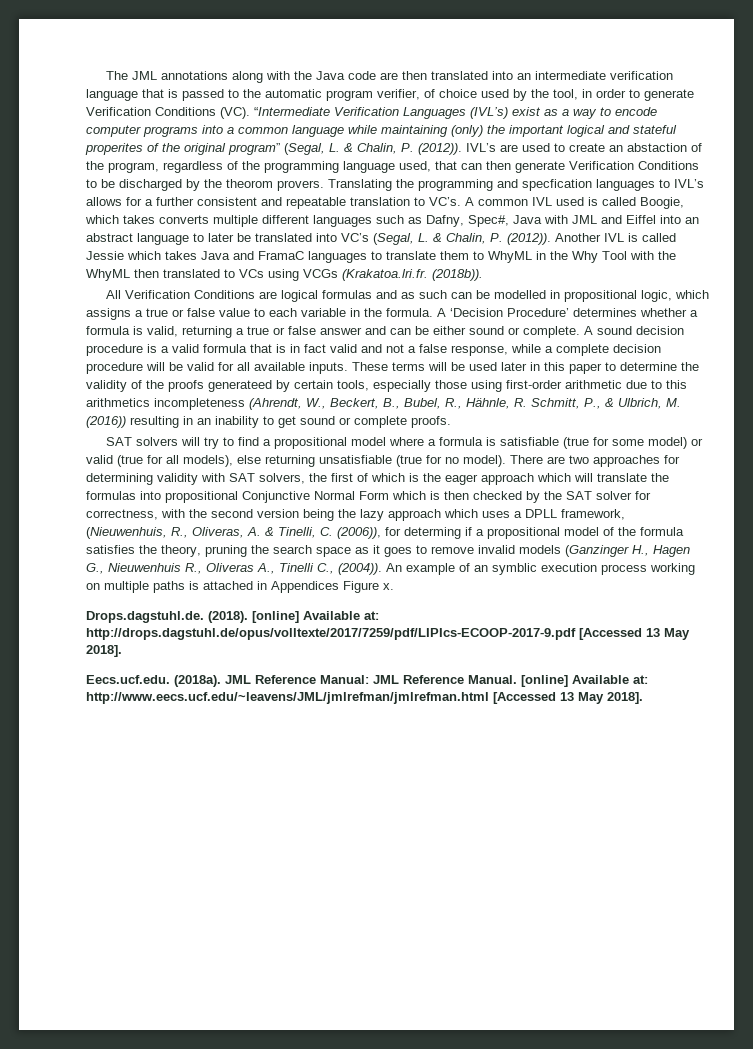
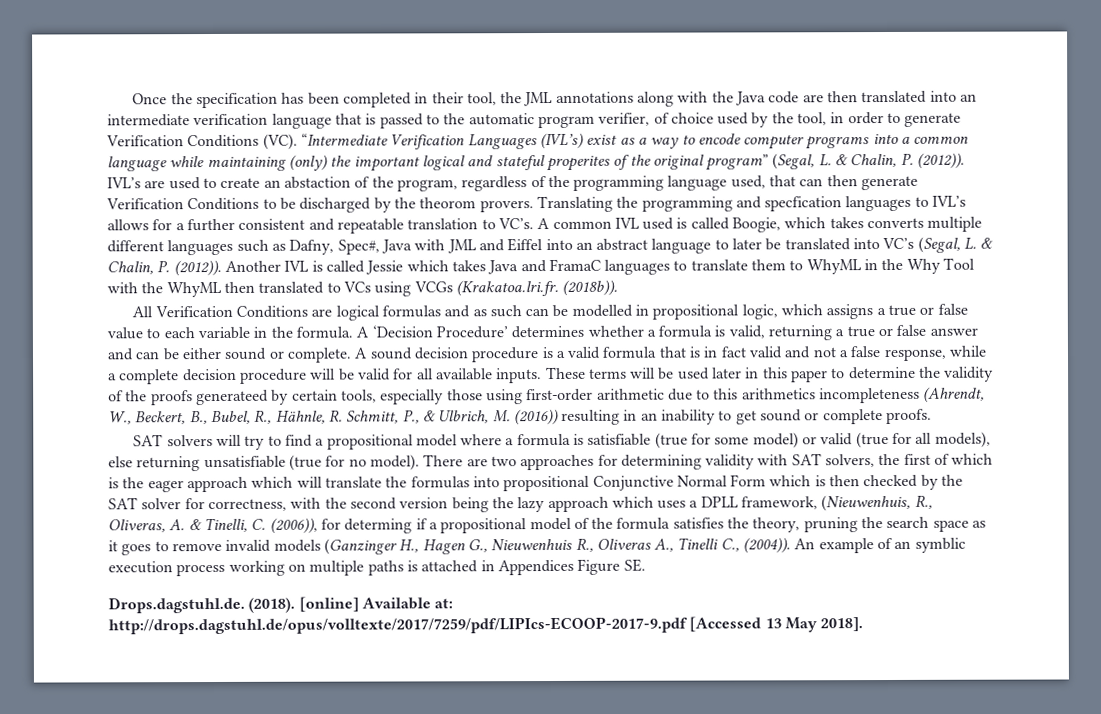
- The JML annotations along with the Java code are then translated into an intermediate verification language that is passed to the automatic program verifier, of choice used by the tool, in order to generate Verification Conditions (VC). “Intermediate Verification Languages (IVL’s) exist as a way to encode computer programs into a common language while maintaining (only) the important logical and stateful properites of the original program” (Segal, L. & Chalin, P. (2012)).
+ Once the specification has been completed in their tool, the JML annotations along with the Java code are then translated into an intermediate verification language that is passed to the automatic program verifier, of choice used by the tool, in order to generate Verification Conditions (VC). “Intermediate Verification Languages (IVL’s) exist as a way to encode computer programs into a common language while maintaining (only) the important logical and stateful properites of the original program” (Segal, L. & Chalin, P. (2012)).
- An example of an symblic execution process working on multiple paths is attached in Appendices Figure x.
+ An example of an symblic execution process working on multiple paths is attached in Appendices Figure SE.
- Eecs.ucf.edu. (2018a). JML Reference Manual: JML Reference Manual. [online] Available at: http://www.eecs.ucf.edu/~leavens/JML/jmlrefman/jmlrefman.html [Accessed 13 May 2018].

